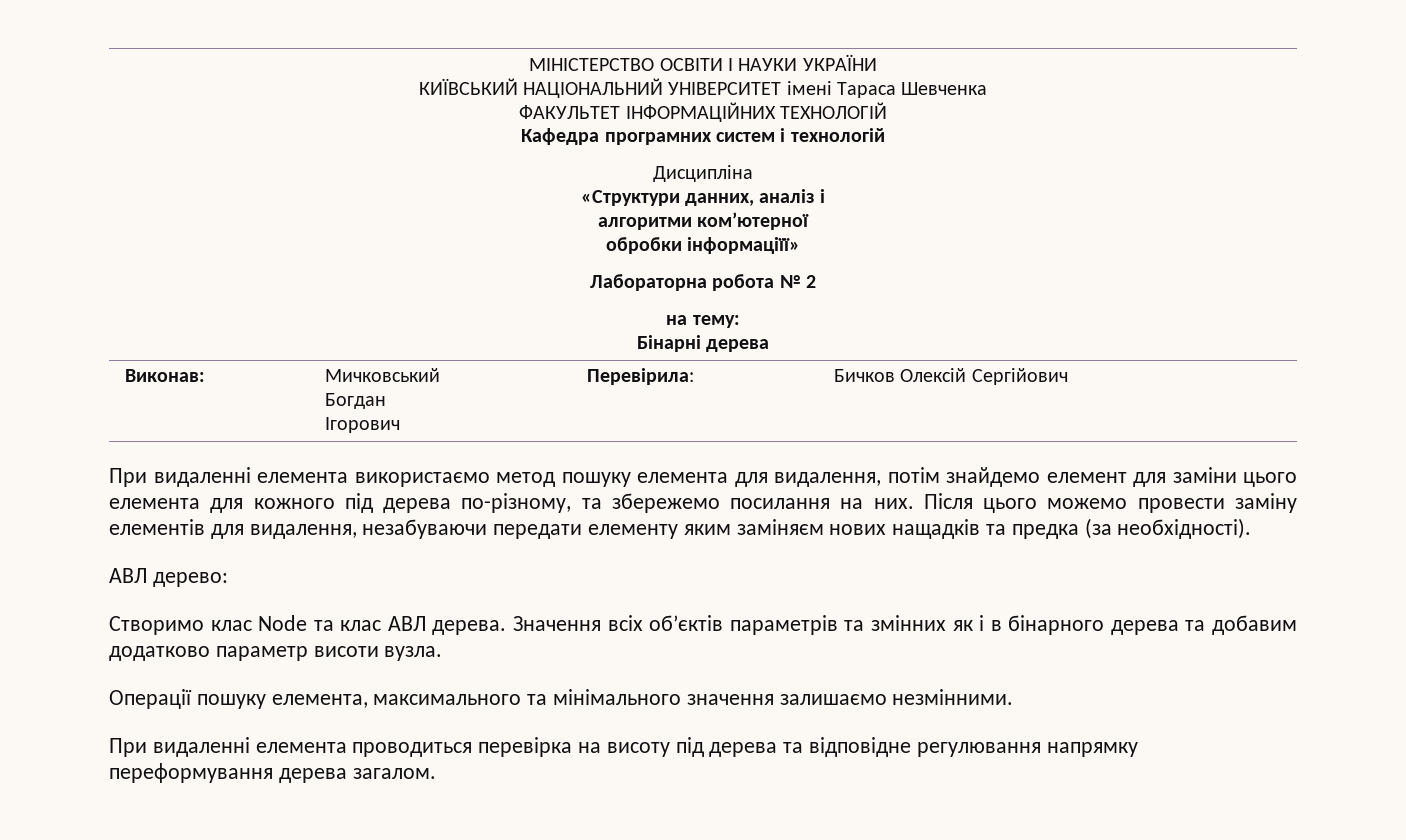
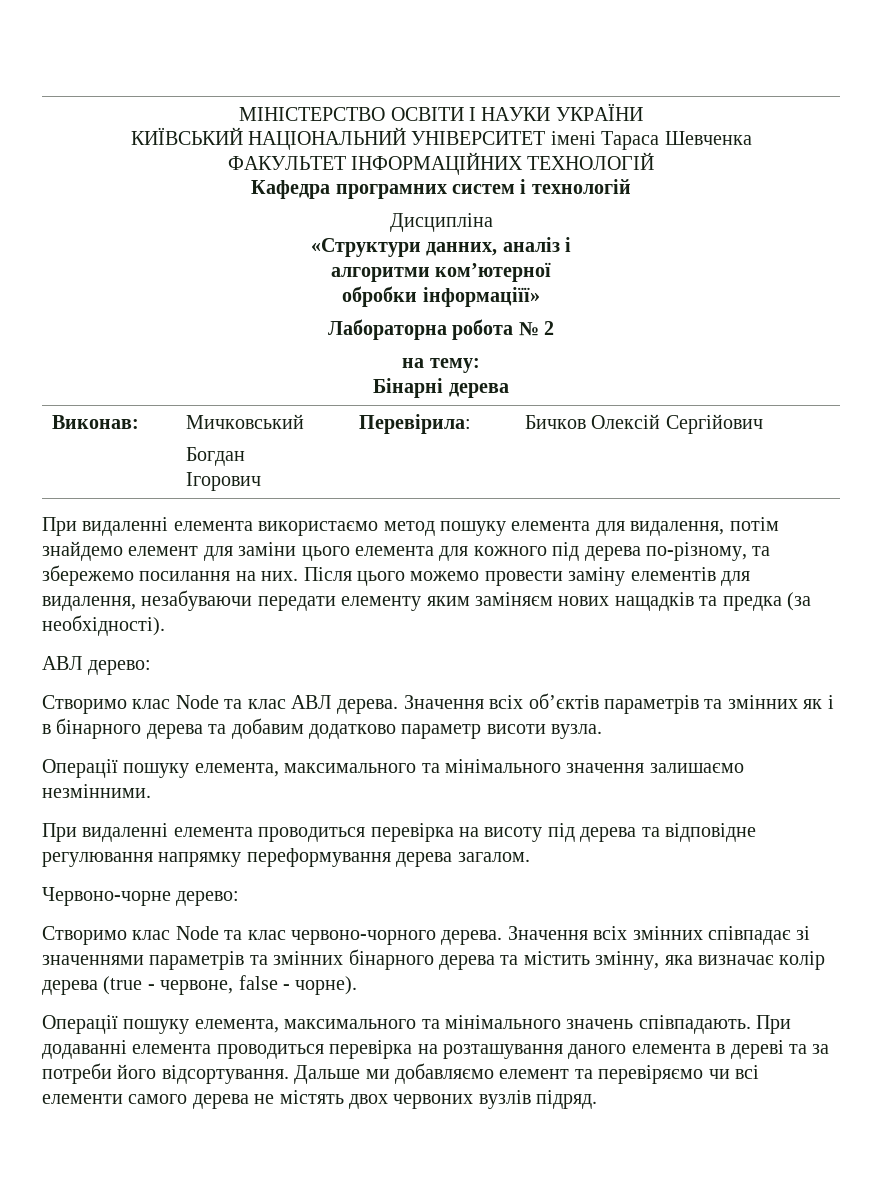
+ Червоно-чорне дерево:
+ Створимо клас Node та клас червоно-чорного дерева. Значення всіх змінних співпадає зі значеннями параметрів та змінних бінарного дерева та містить змінну, яка визначає колір дерева (true - червоне, false - чорне).
+ Операції пошуку елемента, максимального та мінімального значень співпадають. При додаванні елемента проводиться перевірка на розташування даного елемента в дереві та за потреби його відсортування. Дальше ми добавляємо елемент та перевіряємо чи всі елементи самого дерева не містять двох червоних вузлів підряд.

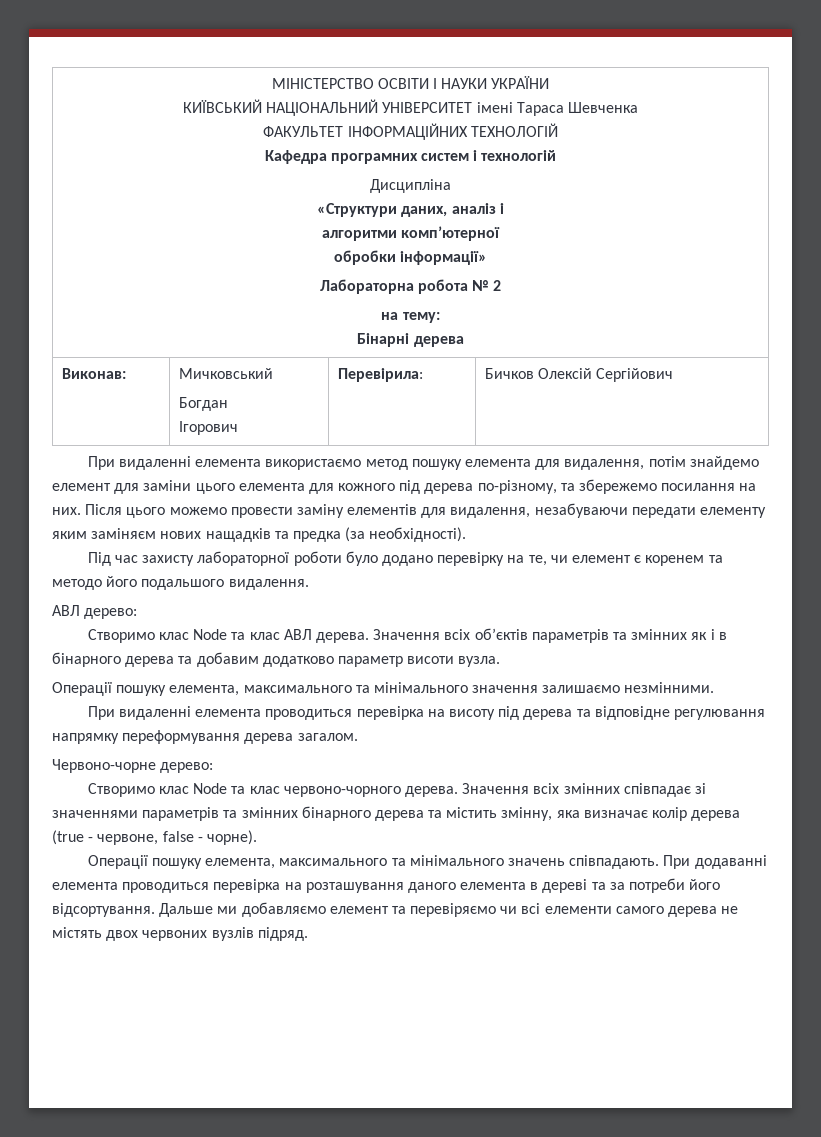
  МІНІСТЕРСТВО ОСВІТИ І НАУКИ УКРАЇНИ
  КИЇВСЬКИЙ НАЦІОНАЛЬНИЙ УНІВЕРСИТЕТ імені Тараса Шевченка
  ФАКУЛЬТЕТ ІНФОРМАЦІЙНИХ ТЕХНОЛОГІЙ
  Кафедра програмних систем і технологій
  Дисципліна
- «Структури данних, аналіз і
- алгоритми ком’ютерної
- обробки інформаціїї»
+ «Структури даних, аналіз і
+ алгоритми комп’ютерної
+ обробки інформації»
+ Під час захисту лабораторної роботи було додано перевірку на те, чи елемент є коренем та методо його подальшого видалення.

